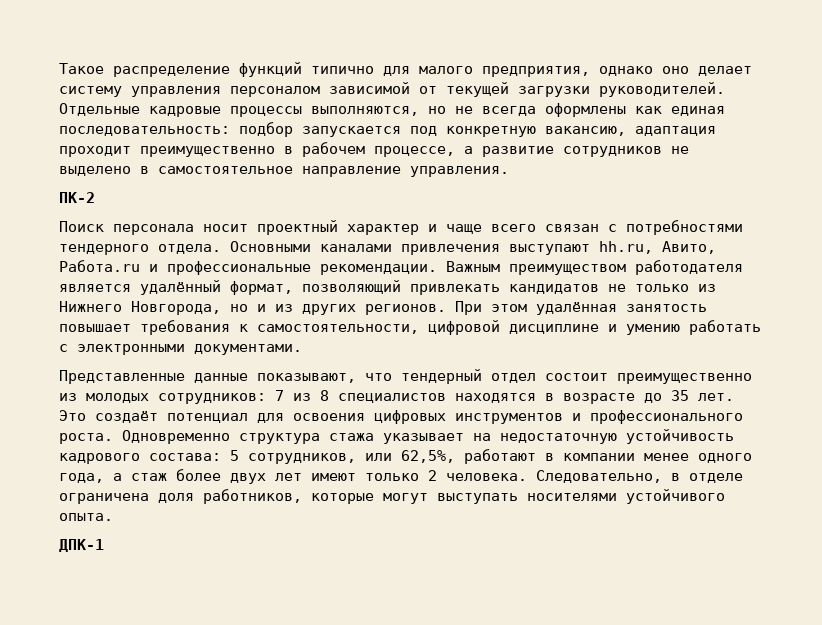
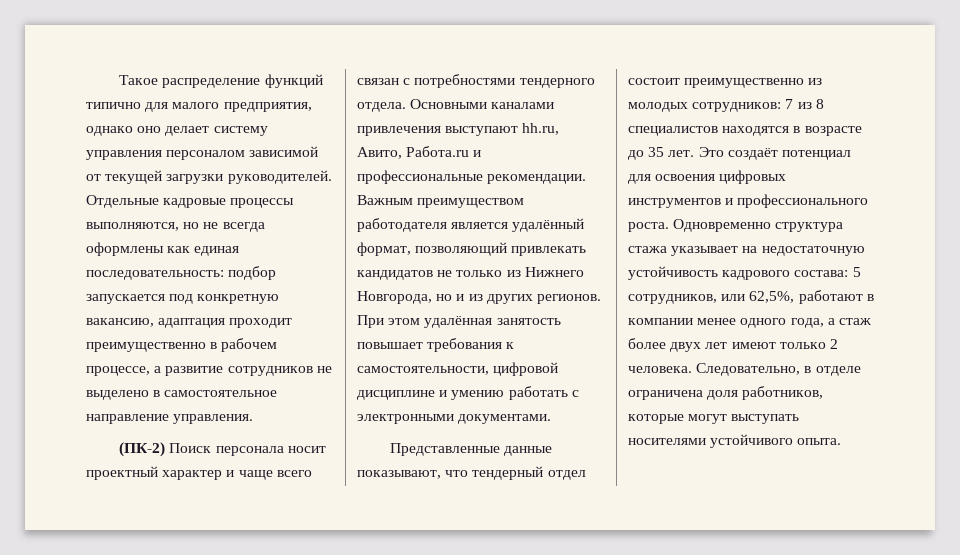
- ПК-2
- Поиск персонала носит проектный характер и чаще всего связан с потребностями тендерного отдела.
+ (ПК-2) Поиск персонала носит проектный характер и чаще всего связан с потребностями тендерного отдела.
- ДПК-1

